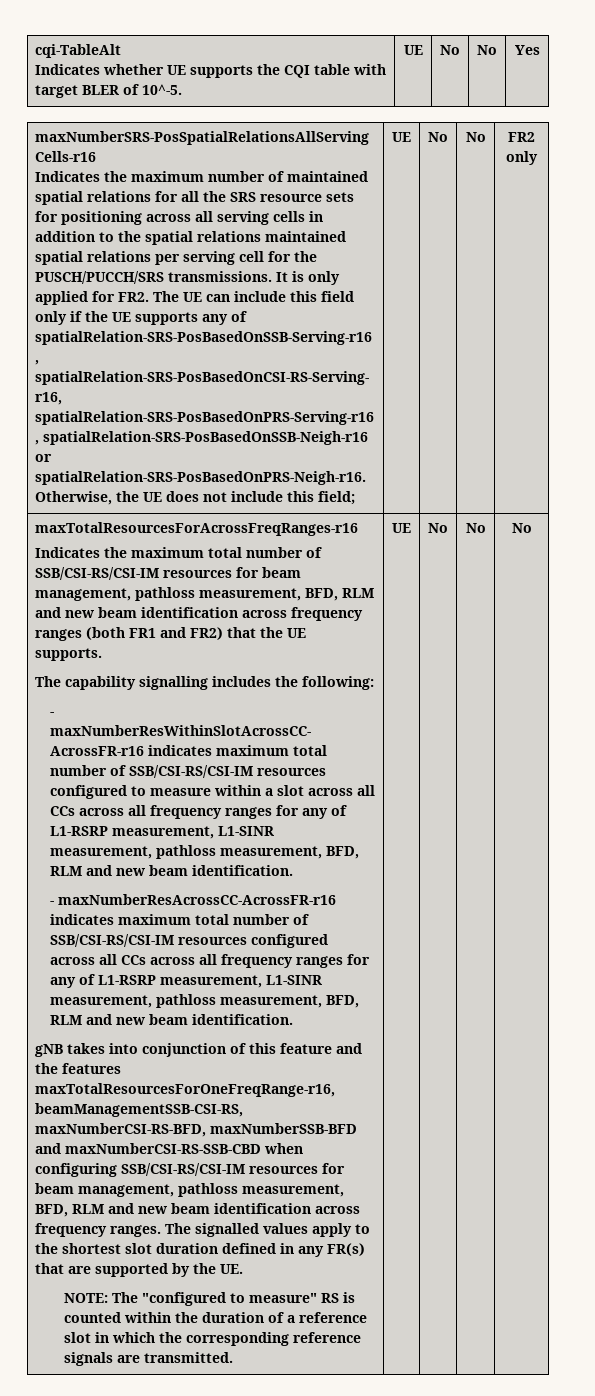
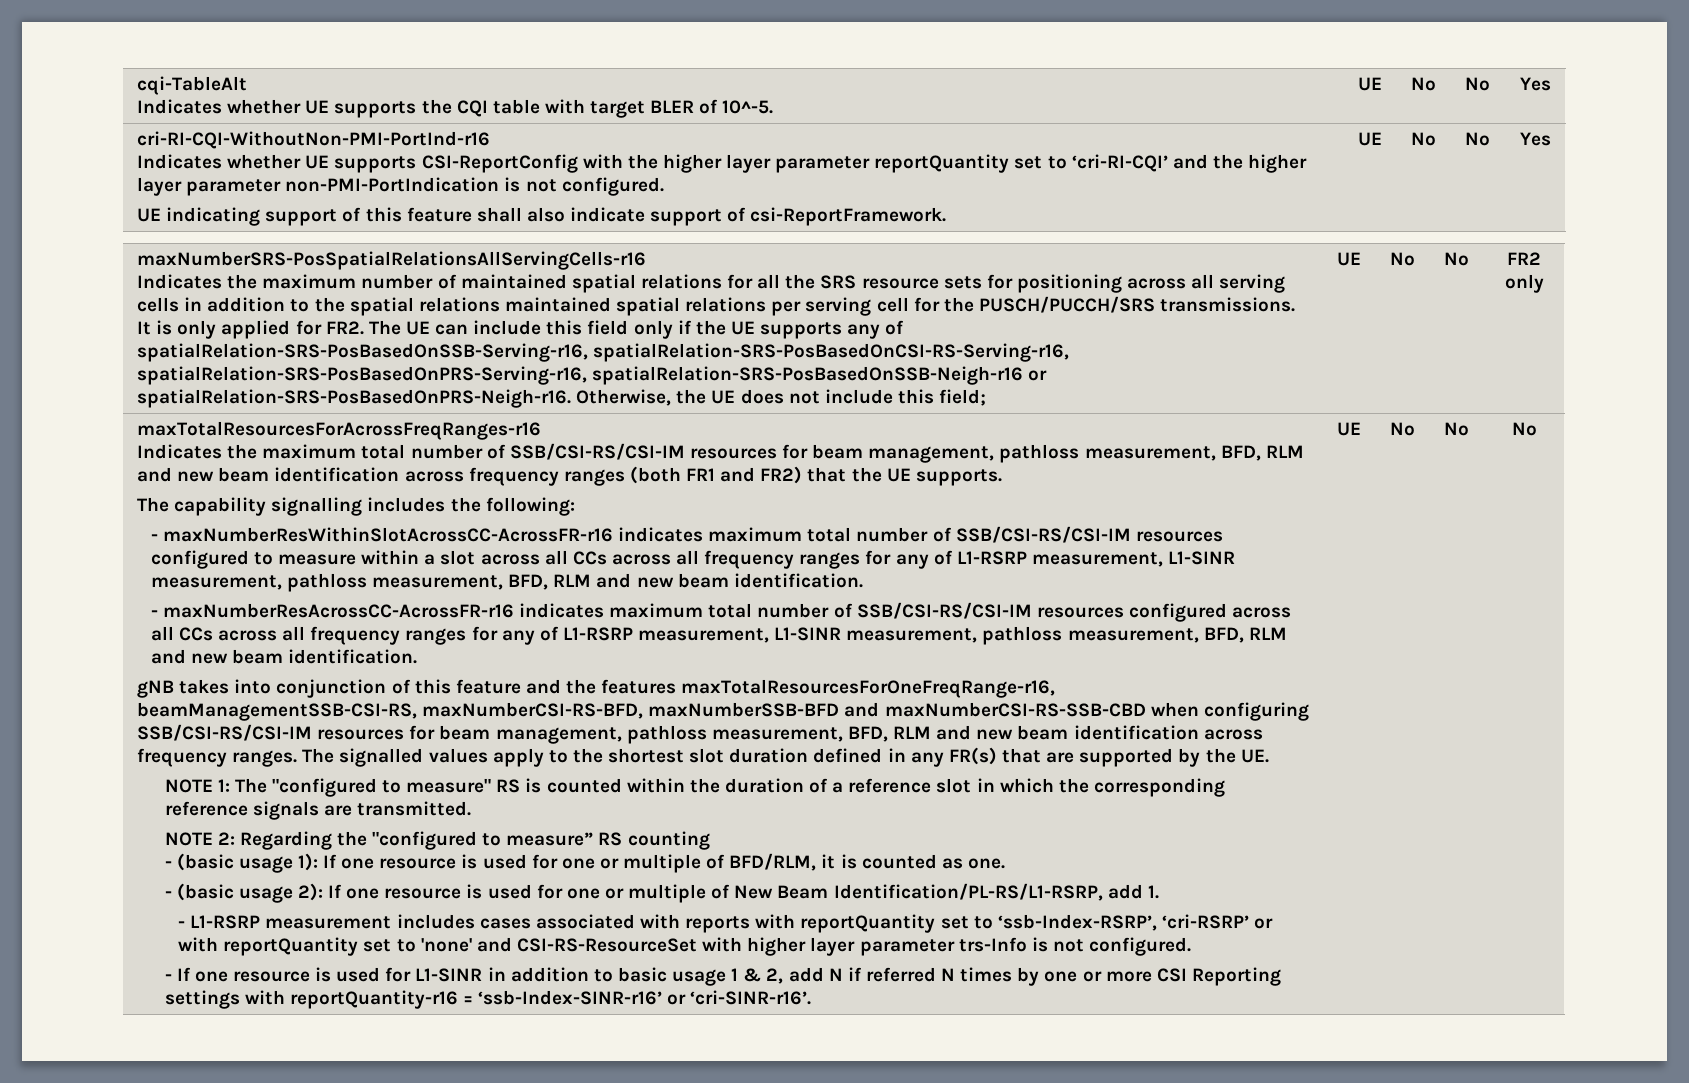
+ cri-RI-CQI-WithoutNon-PMI-PortInd-r16
+ Indicates whether UE supports CSI-ReportConfig with the higher layer parameter reportQuantity set to ‘cri-RI-CQI’ and the higher layer parameter non-PMI-PortIndication is not configured.
+ UE indicating support of this feature shall also indicate support of csi-ReportFramework. | UE | No | No | Yes
- NOTE: The "configured to measure" RS is counted within the duration of a reference slot in which the corresponding reference signals are transmitted.
+ NOTE 1: The "configured to measure" RS is counted within the duration of a reference slot in which the corresponding reference signals are transmitted.
+ NOTE 2: Regarding the "configured to measure” RS counting
+ - (basic usage 1): If one resource is used for one or multiple of BFD/RLM, it is counted as one.
+ - (basic usage 2): If one resource is used for one or multiple of New Beam Identification/PL-RS/L1-RSRP, add 1.
+ - L1-RSRP measurement includes cases associated with reports with reportQuantity set to ‘ssb-Index-RSRP’, ‘cri-RSRP’ or with reportQuantity set to 'none' and CSI-RS-ResourceSet with higher layer parameter trs-Info is not configured.
+ - If one resource is used for L1-SINR in addition to basic usage 1 & 2, add N if referred N times by one or more CSI Reporting settings with reportQuantity-r16 = ‘ssb-Index-SINR-r16’ or ‘cri-SINR-r16’.

